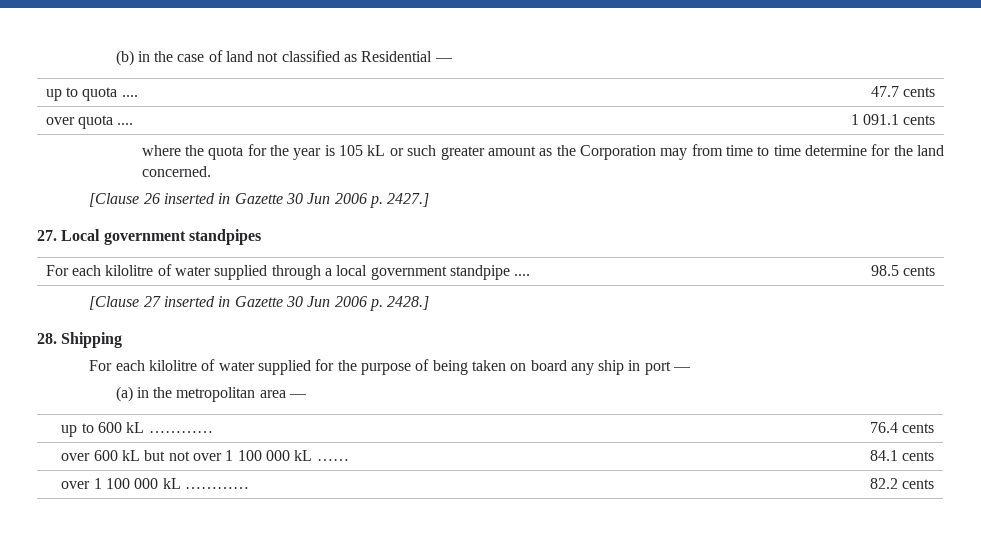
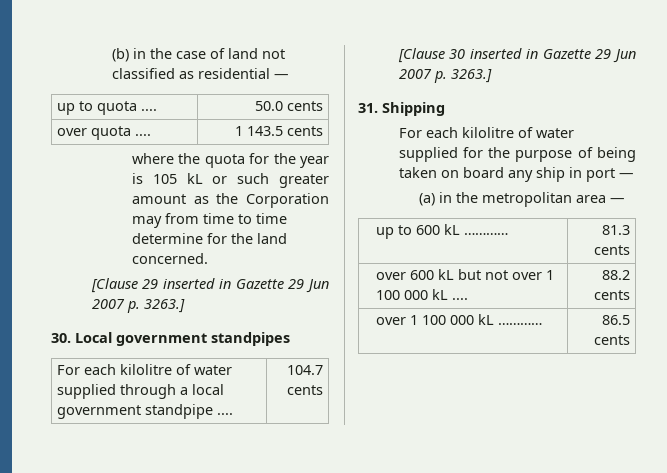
- (b) in the case of land not classified as Residential —
+ (b) in the case of land not classified as residential —
- up to quota .... | 47.7 cents
+ up to quota .... | 50.0 cents
- over quota .... | 1 091.1 cents
+ over quota .... | 1 143.5 cents
- [Clause 26 inserted in Gazette 30 Jun 2006 p. 2427.]
- 27. Local government standpipes
+ [Clause 29 inserted in Gazette 29 Jun 2007 p. 3263.]
+ 30. Local government standpipes
- For each kilolitre of water supplied through a local government standpipe .... | 98.5 cents
+ For each kilolitre of water supplied through a local government standpipe .... | 104.7 cents
- [Clause 27 inserted in Gazette 30 Jun 2006 p. 2428.]
- 28. Shipping
+ [Clause 30 inserted in Gazette 29 Jun 2007 p. 3263.]
+ 31. Shipping
- up to 600 kL ………… | 76.4 cents
+ up to 600 kL ………… | 81.3 cents
- over 600 kL but not over 1 100 000 kL …… | 84.1 cents
+ over 600 kL but not over 1 100 000 kL .... | 88.2 cents
- over 1 100 000 kL ………… | 82.2 cents
+ over 1 100 000 kL ………… | 86.5 cents

